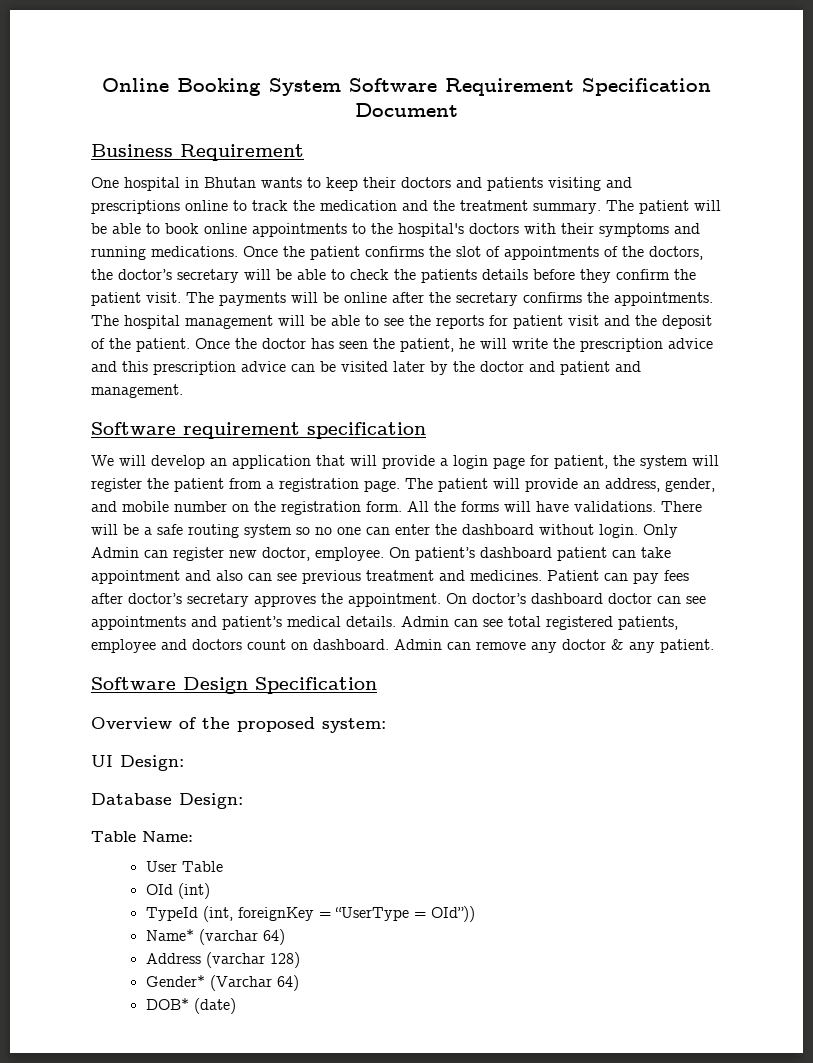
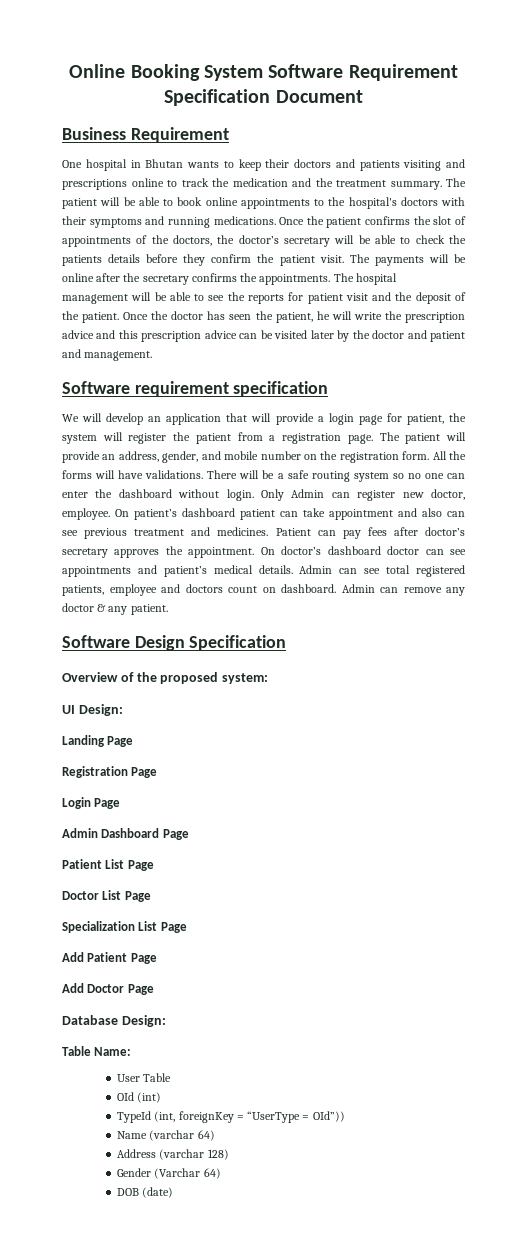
+ Landing Page
+ Registration Page
+ Login Page
+ Admin Dashboard Page
+ Patient List Page
+ Doctor List Page
+ Specialization List Page
+ Add Patient Page
+ Add Doctor Page
- Name* (varchar 64)
+ Name (varchar 64)
- Gender* (Varchar 64)
+ Gender (Varchar 64)
- DOB* (date)
+ DOB (date)

